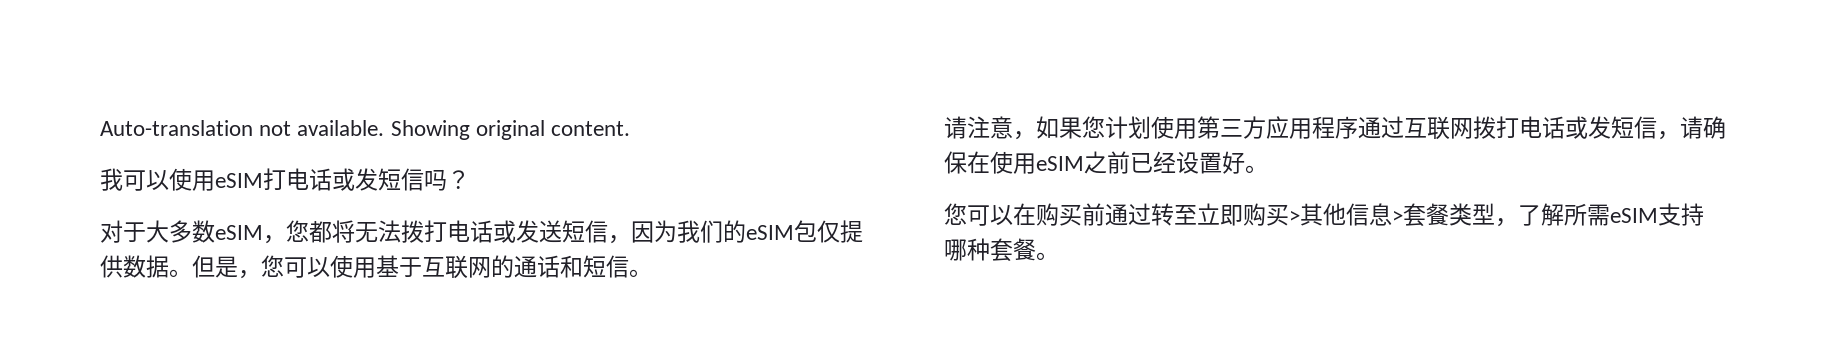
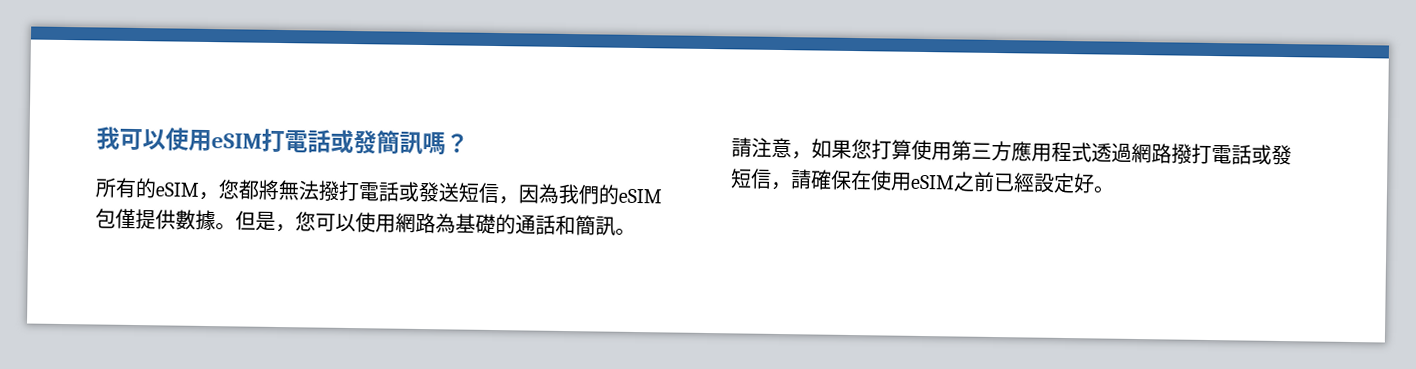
- Auto-translation not available. Showing original content.
- 我可以使用eSIM打电话或发短信吗？
- 对于大多数eSIM，您都将无法拨打电话或发送短信，因为我们的eSIM包仅提供数据。
+ 我可以使用eSIM打電話或發簡訊嗎？
+ 所有的eSIM，您都將無法撥打電話或發送短信，因為我們的eSIM包僅提供數據。
- 但是，您可以使用基于互联网的通话和短信。
- 请注意，如果您计划使用第三方应用程序通过互联网拨打电话或发短信，请确保在使用eSIM之前已经设置好。
+ 但是，您可以使用網路為基礎的通話和簡訊。
+ 請注意，如果您打算使用第三方應用程式透過網路撥打電話或發短信，請確保在使用eSIM之前已經設定好。
- 您可以在购买前通过转至立即购买>其他信息>套餐类型，了解所需eSIM支持哪种套餐。

